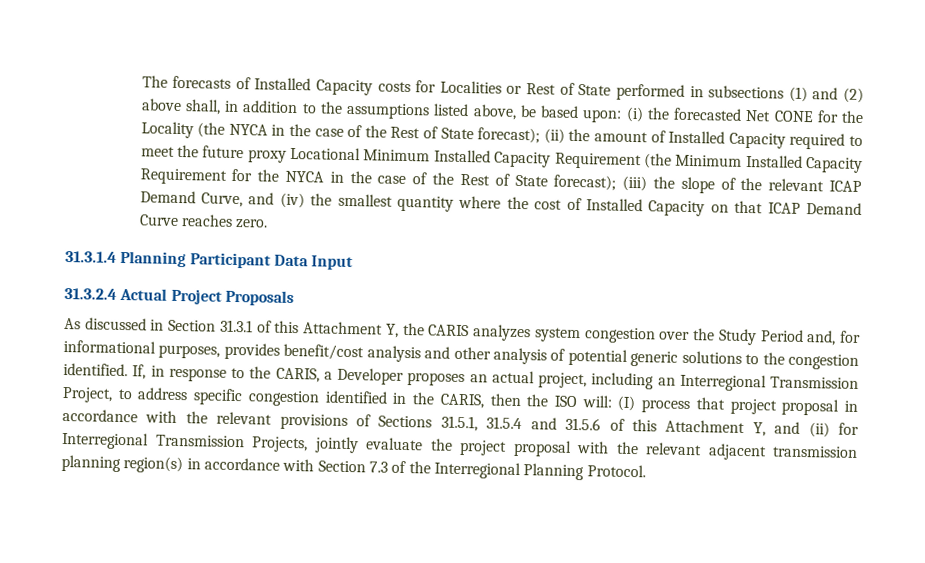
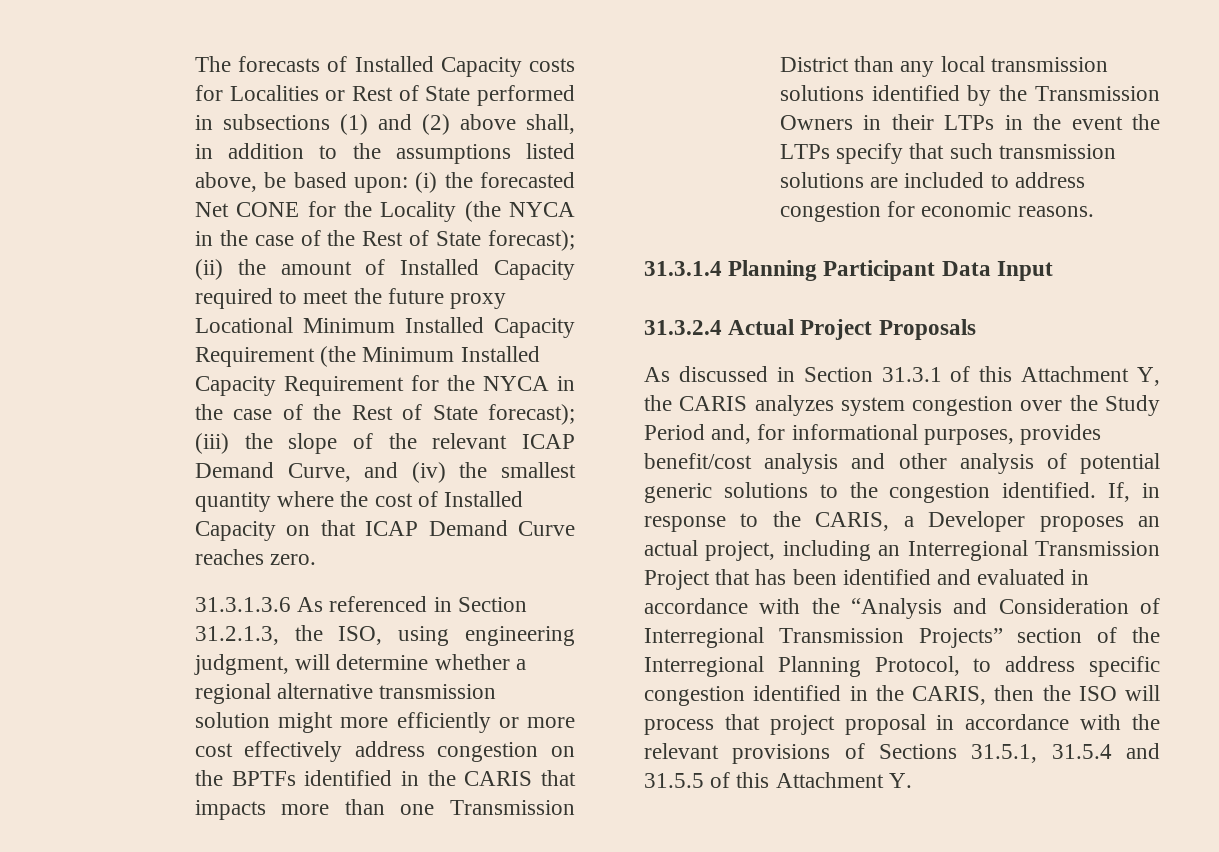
+ 31.3.1.3.6 As referenced in Section 31.2.1.3, the ISO, using engineering judgment, will determine whether a regional alternative transmission solution might more efficiently or more cost effectively address congestion on the BPTFs identified in the CARIS that impacts more than one Transmission District than any local transmission solutions identified by the Transmission Owners in their LTPs in the event the LTPs specify that such transmission solutions are included to address congestion for economic reasons.
- If, in response to the CARIS, a Developer proposes an actual project, including an Interregional Transmission Project, to address specific congestion identified in the CARIS, then the ISO will: (I) process that project proposal in accordance with the relevant provisions of Sections 31.5.1, 31.5.4 and 31.5.6 of this Attachment Y, and (ii) for Interregional Transmission Projects, jointly evaluate the project proposal with the relevant adjacent transmission planning region(s) in accordance with Section 7.3 of the Interregional Planning Protocol.
+ If, in response to the CARIS, a Developer proposes an actual project, including an Interregional Transmission Project that has been identified and evaluated in accordance with the “Analysis and Consideration of Interregional Transmission Projects” section of the Interregional Planning Protocol, to address specific congestion identified in the CARIS, then the ISO will process that project proposal in accordance with the relevant provisions of Sections 31.5.1, 31.5.4 and 31.5.5 of this Attachment Y.

